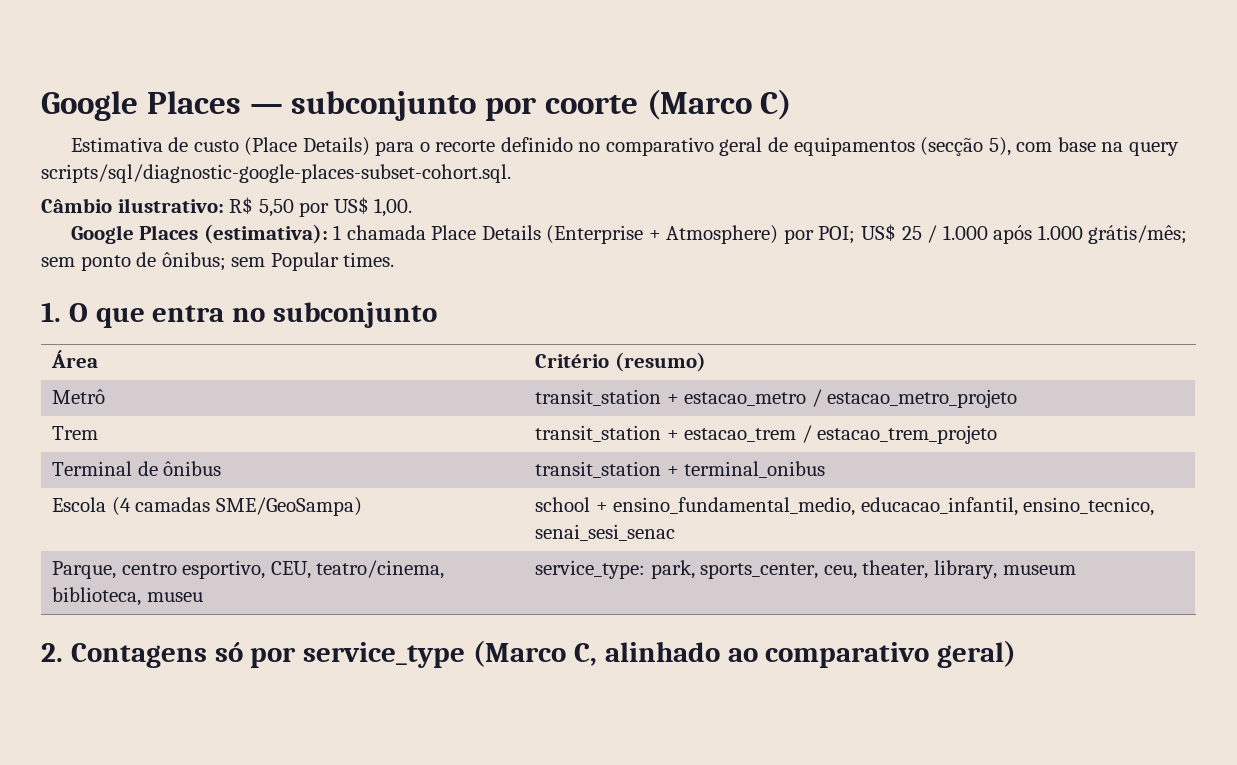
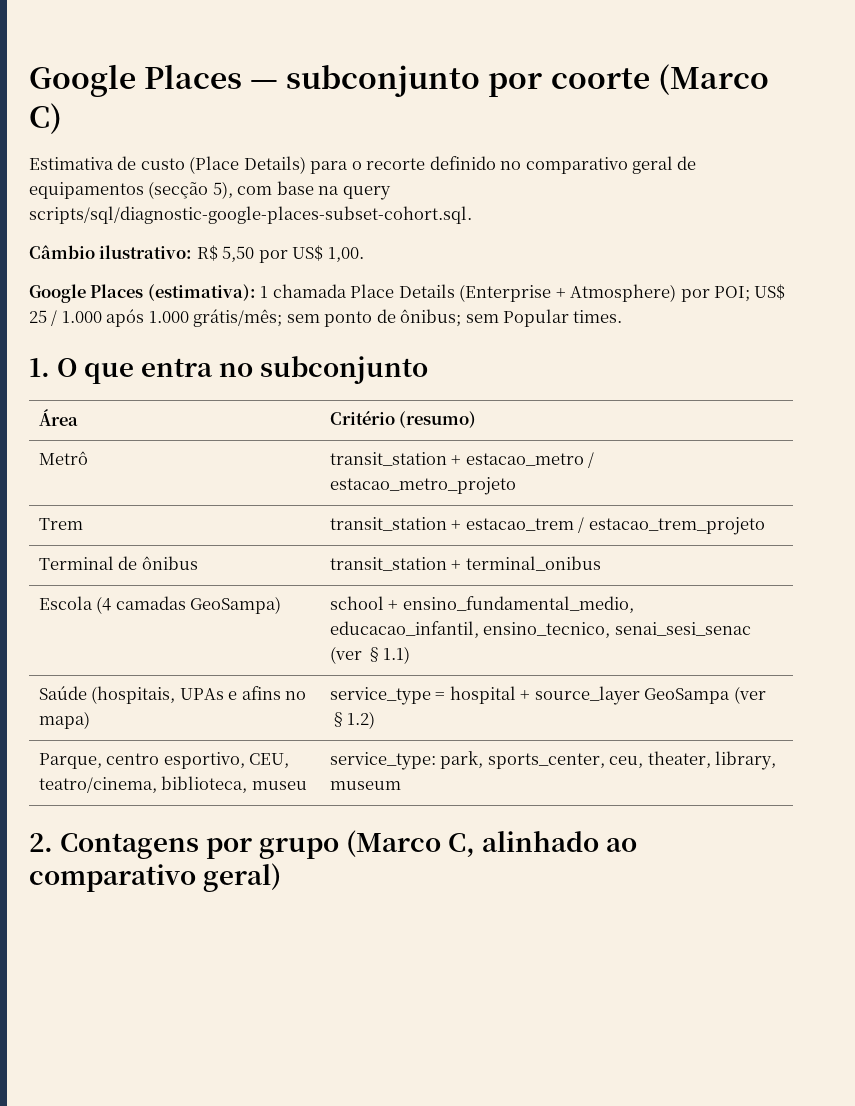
- Escola (4 camadas SME/GeoSampa) | school + ensino_fundamental_medio, educacao_infantil, ensino_tecnico, senai_sesi_senac
+ Escola (4 camadas GeoSampa) | school + ensino_fundamental_medio, educacao_infantil, ensino_tecnico, senai_sesi_senac (ver §1.1)
+ Saúde (hospitais, UPAs e afins no mapa) | service_type = hospital + source_layer GeoSampa (ver §1.2)
- 2. Contagens só por service_type (Marco C, alinhado ao comparativo geral)
+ 2. Contagens por grupo (Marco C, alinhado ao comparativo geral)

